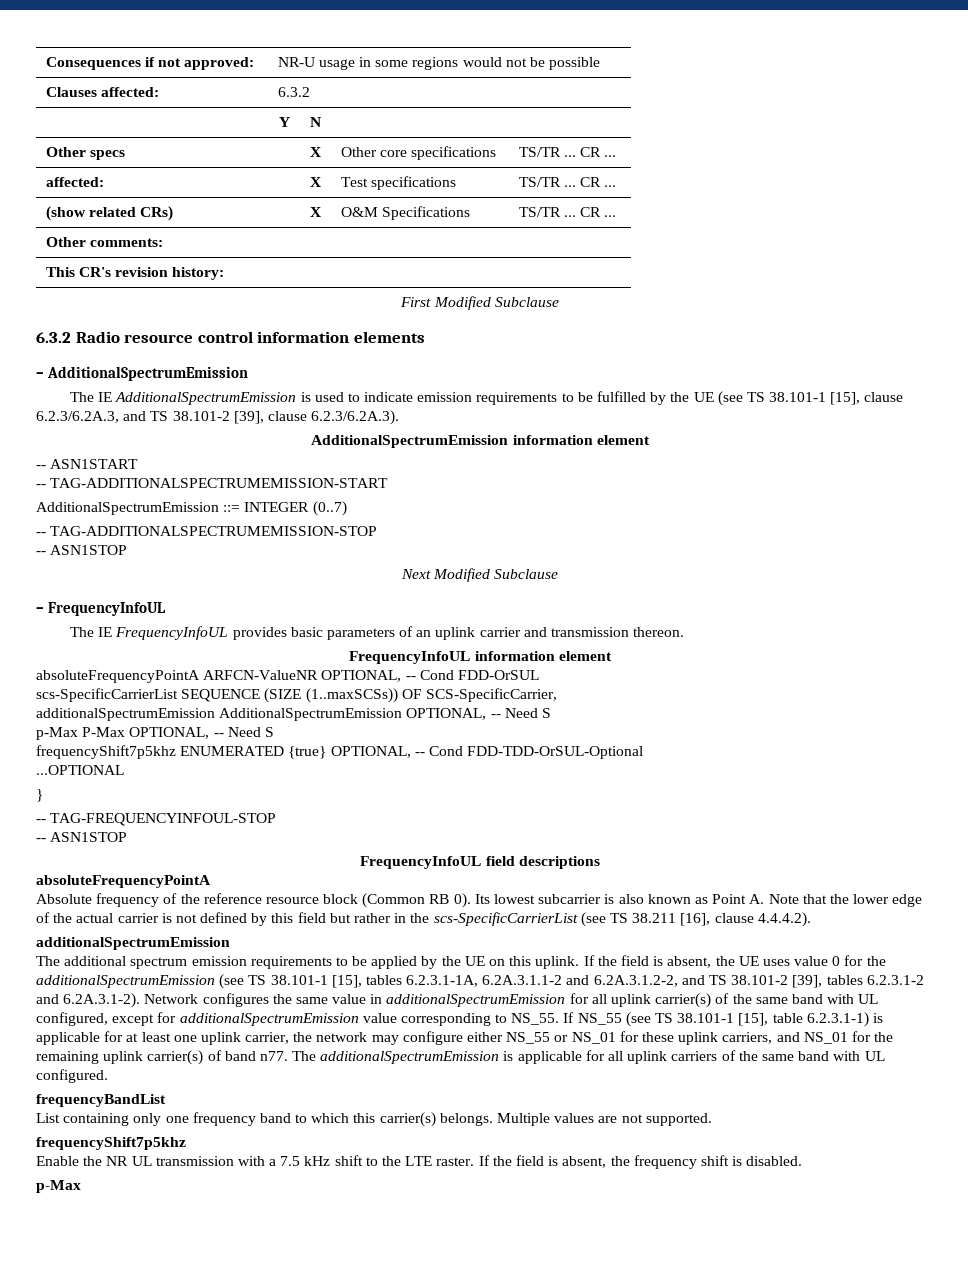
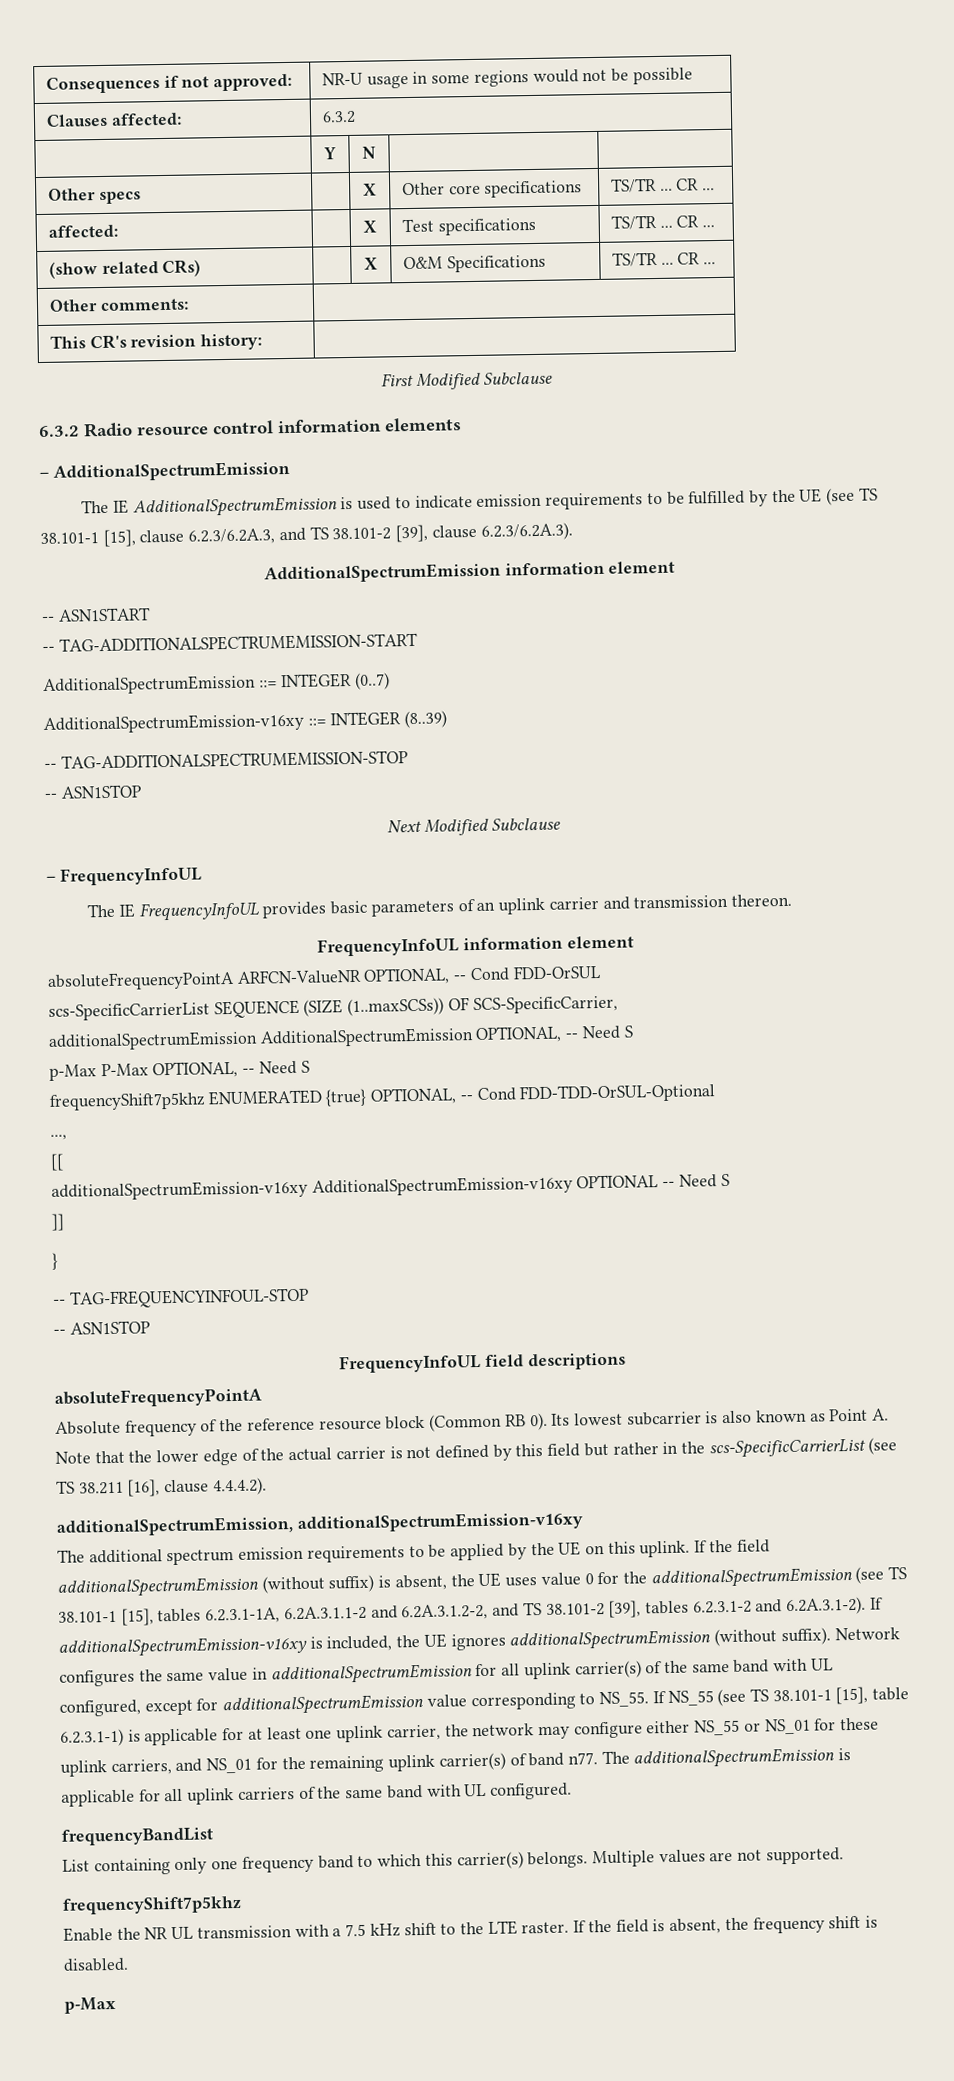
+ AdditionalSpectrumEmission-v16xy ::= INTEGER (8..39)
- ...OPTIONAL
+ ...,
+ [[
+ additionalSpectrumEmission-v16xy AdditionalSpectrumEmission-v16xy OPTIONAL -- Need S
+ ]]
  Its lowest subcarrier is also known as Point A. Note that the lower edge of the actual carrier is not defined by this field but rather in the scs-SpecificCarrierList (see TS 38.211 [16], clause 4.4.4.2).
- additionalSpectrumEmission
+ additionalSpectrumEmission, additionalSpectrumEmission-v16xy
- If the field is absent, the UE uses value 0 for the additionalSpectrumEmission (see TS 38.101-1 [15], tables 6.2.3.1-1A, 6.2A.3.1.1-2 and 6.2A.3.1.2-2, and TS 38.101-2 [39], tables 6.2.3.1-2 and 6.2A.3.1-2). Network configures the same value in additionalSpectrumEmission for all uplink carrier(s) of the same band with UL configured, except for additionalSpectrumEmission value corresponding to NS_55.
+ If the field additionalSpectrumEmission (without suffix) is absent, the UE uses value 0 for the additionalSpectrumEmission (see TS 38.101-1 [15], tables 6.2.3.1-1A, 6.2A.3.1.1-2 and 6.2A.3.1.2-2, and TS 38.101-2 [39], tables 6.2.3.1-2 and 6.2A.3.1-2). If additionalSpectrumEmission-v16xy is included, the UE ignores additionalSpectrumEmission (without suffix). Network configures the same value in additionalSpectrumEmission for all uplink carrier(s) of the same band with UL configured, except for additionalSpectrumEmission value corresponding to NS_55.

